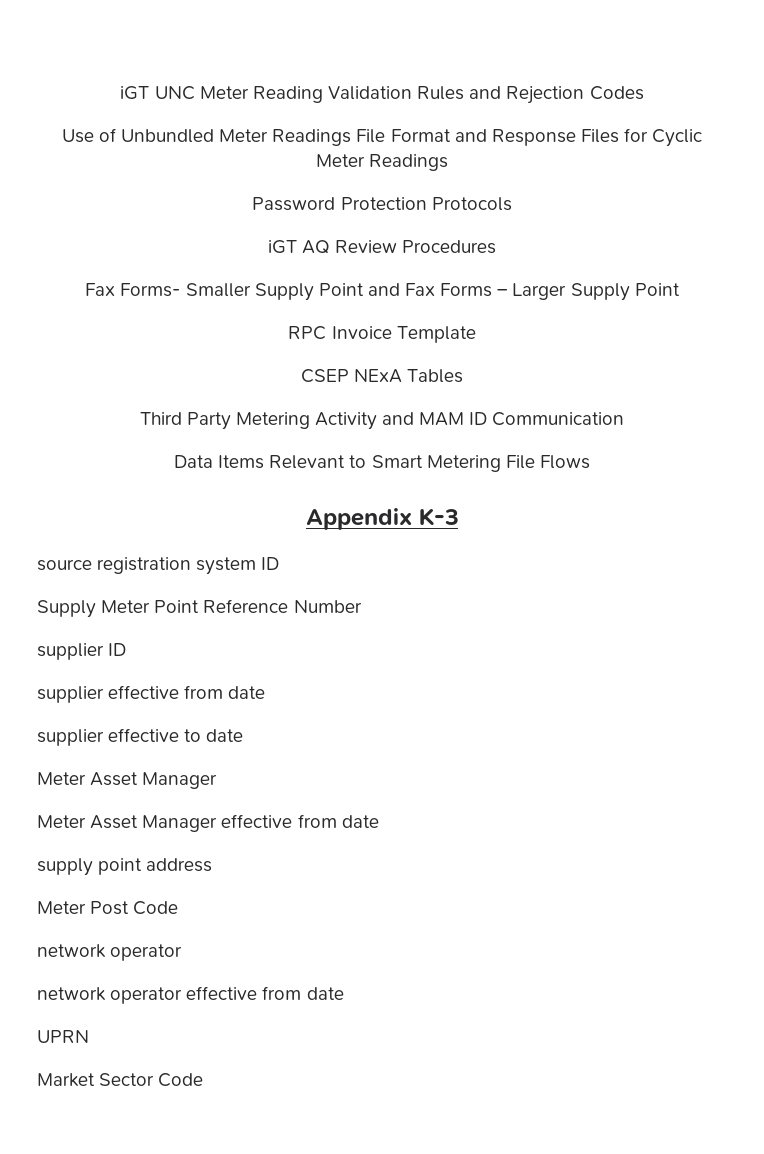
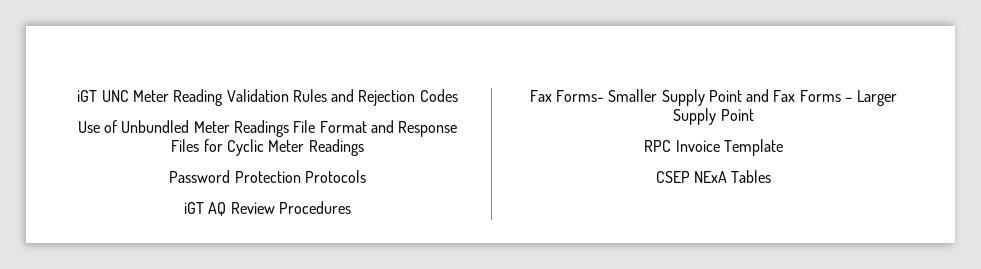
- Third Party Metering Activity and MAM ID Communication
- Data Items Relevant to Smart Metering File Flows
- Appendix K-3
- source registration system ID
- Supply Meter Point Reference Number
- supplier ID
- supplier effective from date
- supplier effective to date
- Meter Asset Manager
- Meter Asset Manager effective from date
- supply point address
- Meter Post Code
- network operator
- network operator effective from date
- UPRN
- Market Sector Code

